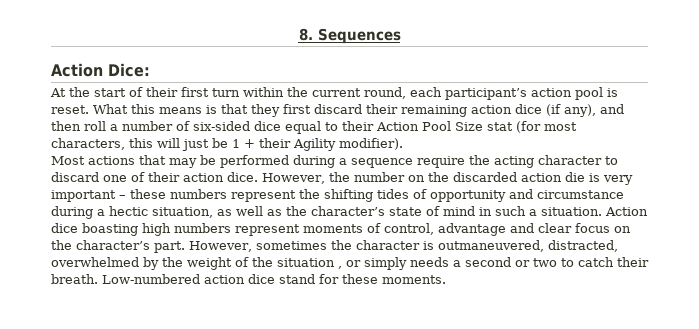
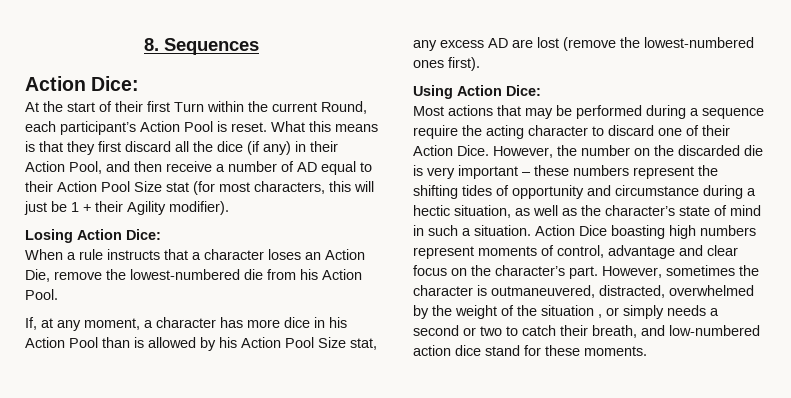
- At the start of their first turn within the current round, each participant’s action pool is reset.
+ At the start of their first Turn within the current Round, each participant’s Action Pool is reset.
- What this means is that they first discard their remaining action dice (if any), and then roll a number of six-sided dice equal to their Action Pool Size stat (for most characters, this will just be 1 + their Agility modifier).
+ What this means is that they first discard all the dice (if any) in their Action Pool, and then receive a number of AD equal to their Action Pool Size stat (for most characters, this will just be 1 + their Agility modifier).
+ Losing Action Dice:
+ When a rule instructs that a character loses an Action Die, remove the lowest-numbered die from his Action Pool.
+ If, at any moment, a character has more dice in his Action Pool than is allowed by his Action Pool Size stat, any excess AD are lost (remove the lowest-numbered ones first).
+ Using Action Dice:
- Most actions that may be performed during a sequence require the acting character to discard one of their action dice.
+ Most actions that may be performed during a sequence require the acting character to discard one of their Action Dice.
- However, the number on the discarded action die is very important – these numbers represent the shifting tides of opportunity and circumstance during a hectic situation, as well as the character’s state of mind in such a situation.
+ However, the number on the discarded die is very important – these numbers represent the shifting tides of opportunity and circumstance during a hectic situation, as well as the character’s state of mind in such a situation.
- Action dice boasting high numbers represent moments of control, advantage and clear focus on the character’s part.
+ Action Dice boasting high numbers represent moments of control, advantage and clear focus on the character’s part.
- However, sometimes the character is outmaneuvered, distracted, overwhelmed by the weight of the situation , or simply needs a second or two to catch their breath. Low-numbered action dice stand for these moments.
+ However, sometimes the character is outmaneuvered, distracted, overwhelmed by the weight of the situation , or simply needs a second or two to catch their breath, and low-numbered action dice stand for these moments.

